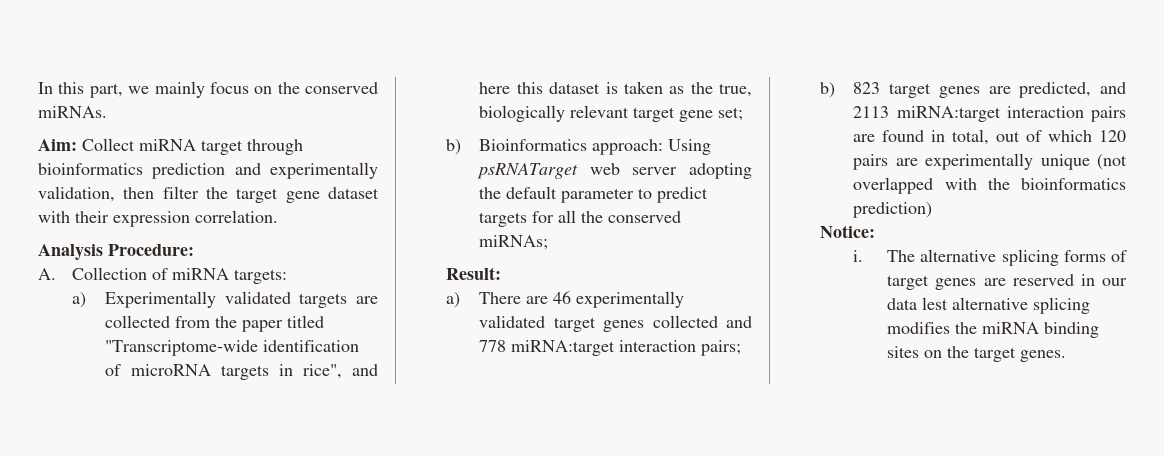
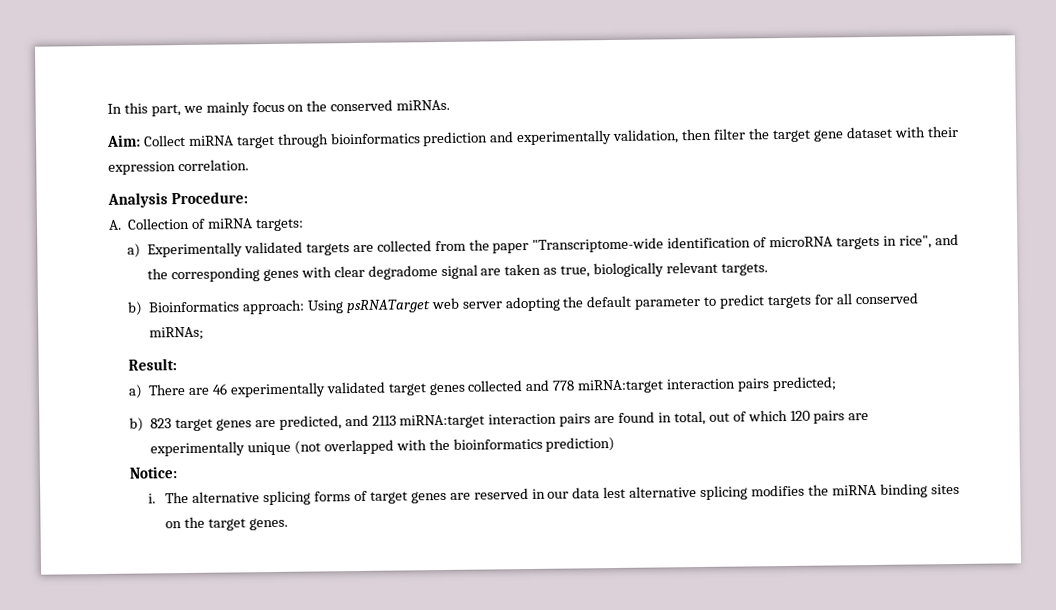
- a) Experimentally validated targets are collected from the paper titled "Transcriptome-wide identification of microRNA targets in rice", and here this dataset is taken as the true, biologically relevant target gene set;
+ a) Experimentally validated targets are collected from the paper "Transcriptome-wide identification of microRNA targets in rice", and the corresponding genes with clear degradome signal are taken as true, biologically relevant targets.
- b) Bioinformatics approach: Using psRNATarget web server adopting the default parameter to predict targets for all the conserved miRNAs;
+ b) Bioinformatics approach: Using psRNATarget web server adopting the default parameter to predict targets for all conserved miRNAs;
- a) There are 46 experimentally validated target genes collected and 778 miRNA:target interaction pairs;
+ a) There are 46 experimentally validated target genes collected and 778 miRNA:target interaction pairs predicted;

